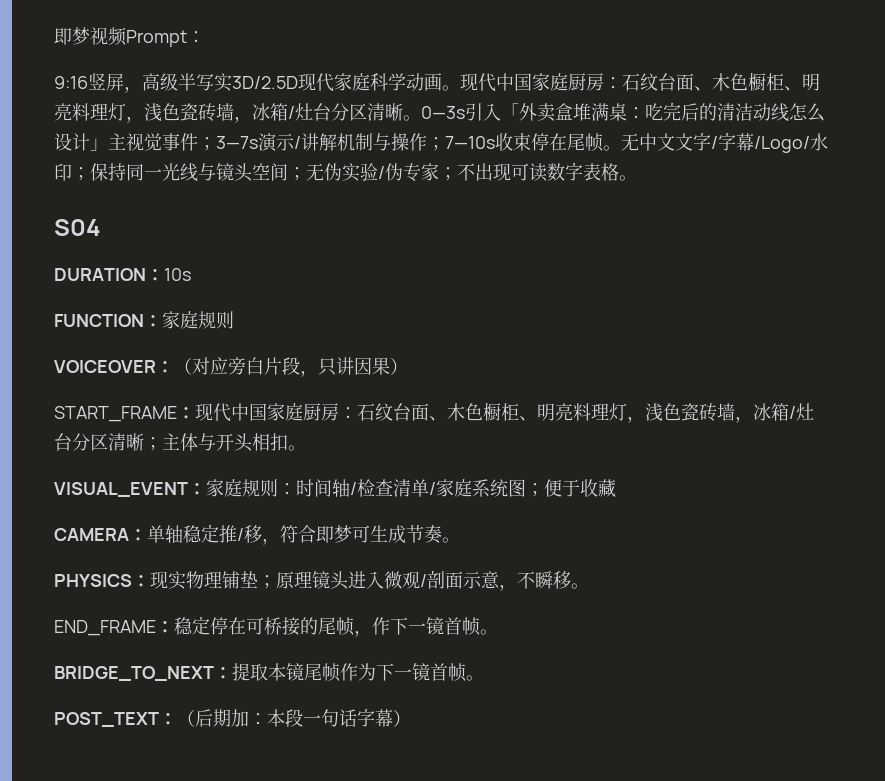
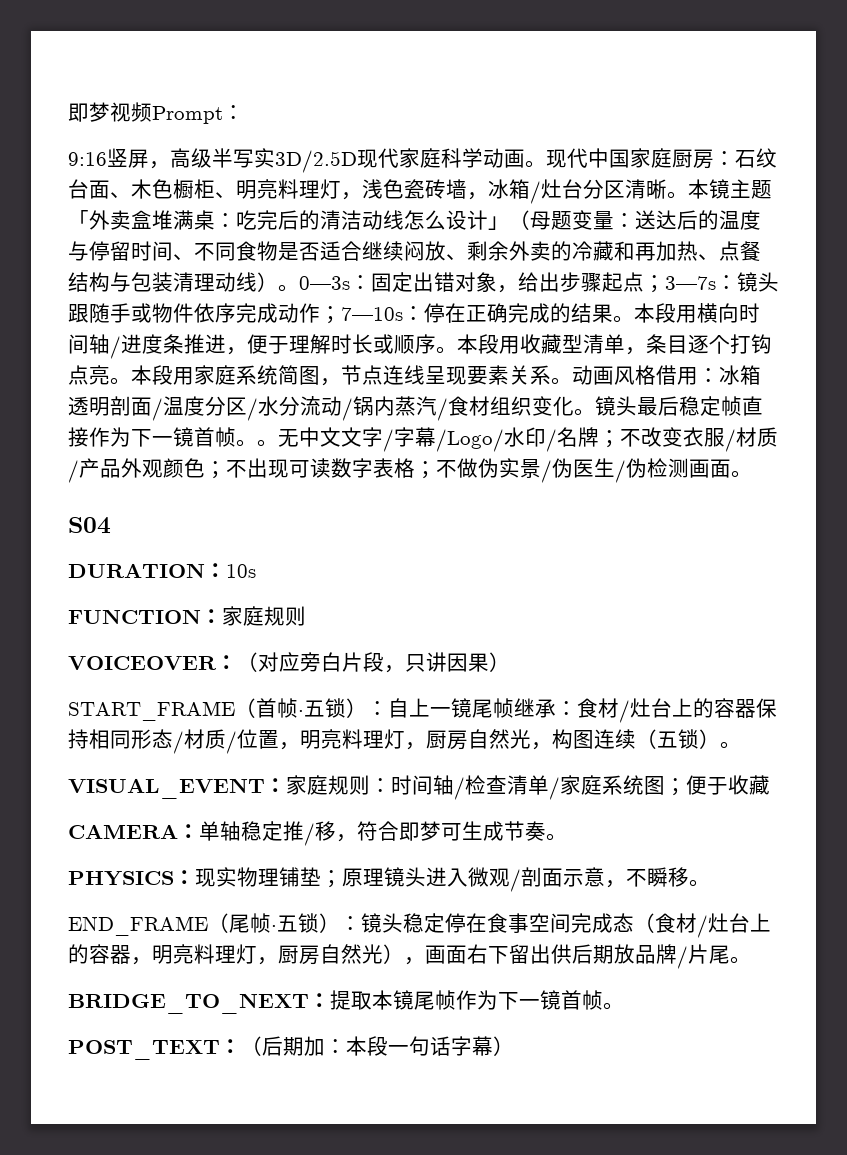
- 0—3s引入「外卖盒堆满桌：吃完后的清洁动线怎么设计」主视觉事件；3—7s演示/讲解机制与操作；7—10s收束停在尾帧。
+ 本镜主题「外卖盒堆满桌：吃完后的清洁动线怎么设计」（母题变量：送达后的温度与停留时间、不同食物是否适合继续闷放、剩余外卖的冷藏和再加热、点餐结构与包装清理动线）。0—3s：固定出错对象，给出步骤起点；3—7s：镜头跟随手或物件依序完成动作；7—10s：停在正确完成的结果。本段用横向时间轴/进度条推进，便于理解时长或顺序。本段用收藏型清单，条目逐个打钩点亮。本段用家庭系统简图，节点连线呈现要素关系。动画风格借用：冰箱透明剖面/温度分区/水分流动/锅内蒸汽/食材组织变化。镜头最后稳定帧直接作为下一镜首帧。。
- 无中文文字/字幕/Logo/水印；保持同一光线与镜头空间；无伪实验/伪专家；不出现可读数字表格。
+ 无中文文字/字幕/Logo/水印/名牌；不改变衣服/材质/产品外观颜色；不出现可读数字表格；不做伪实景/伪医生/伪检测画面。
- START_FRAME：现代中国家庭厨房：石纹台面、木色橱柜、明亮料理灯，浅色瓷砖墙，冰箱/灶台分区清晰；主体与开头相扣。
+ START_FRAME（首帧·五锁）：自上一镜尾帧继承：食材/灶台上的容器保持相同形态/材质/位置，明亮料理灯，厨房自然光，构图连续（五锁）。
- END_FRAME：稳定停在可桥接的尾帧，作下一镜首帧。
+ END_FRAME（尾帧·五锁）：镜头稳定停在食事空间完成态（食材/灶台上的容器，明亮料理灯，厨房自然光），画面右下留出供后期放品牌/片尾。

